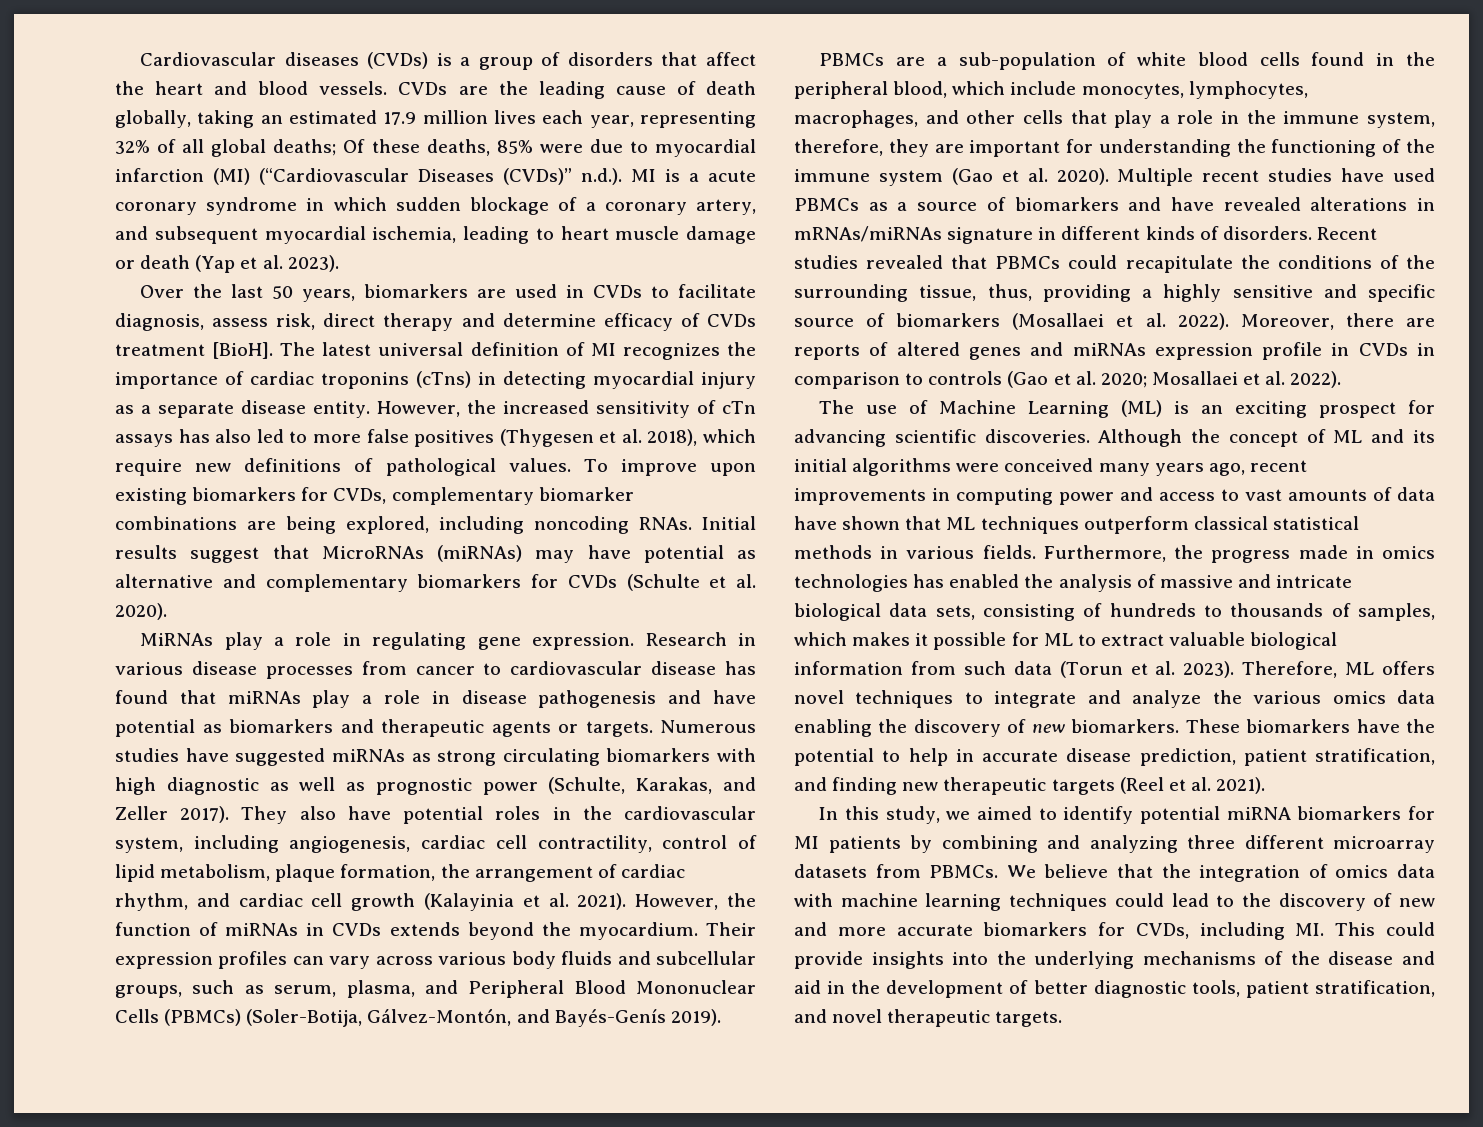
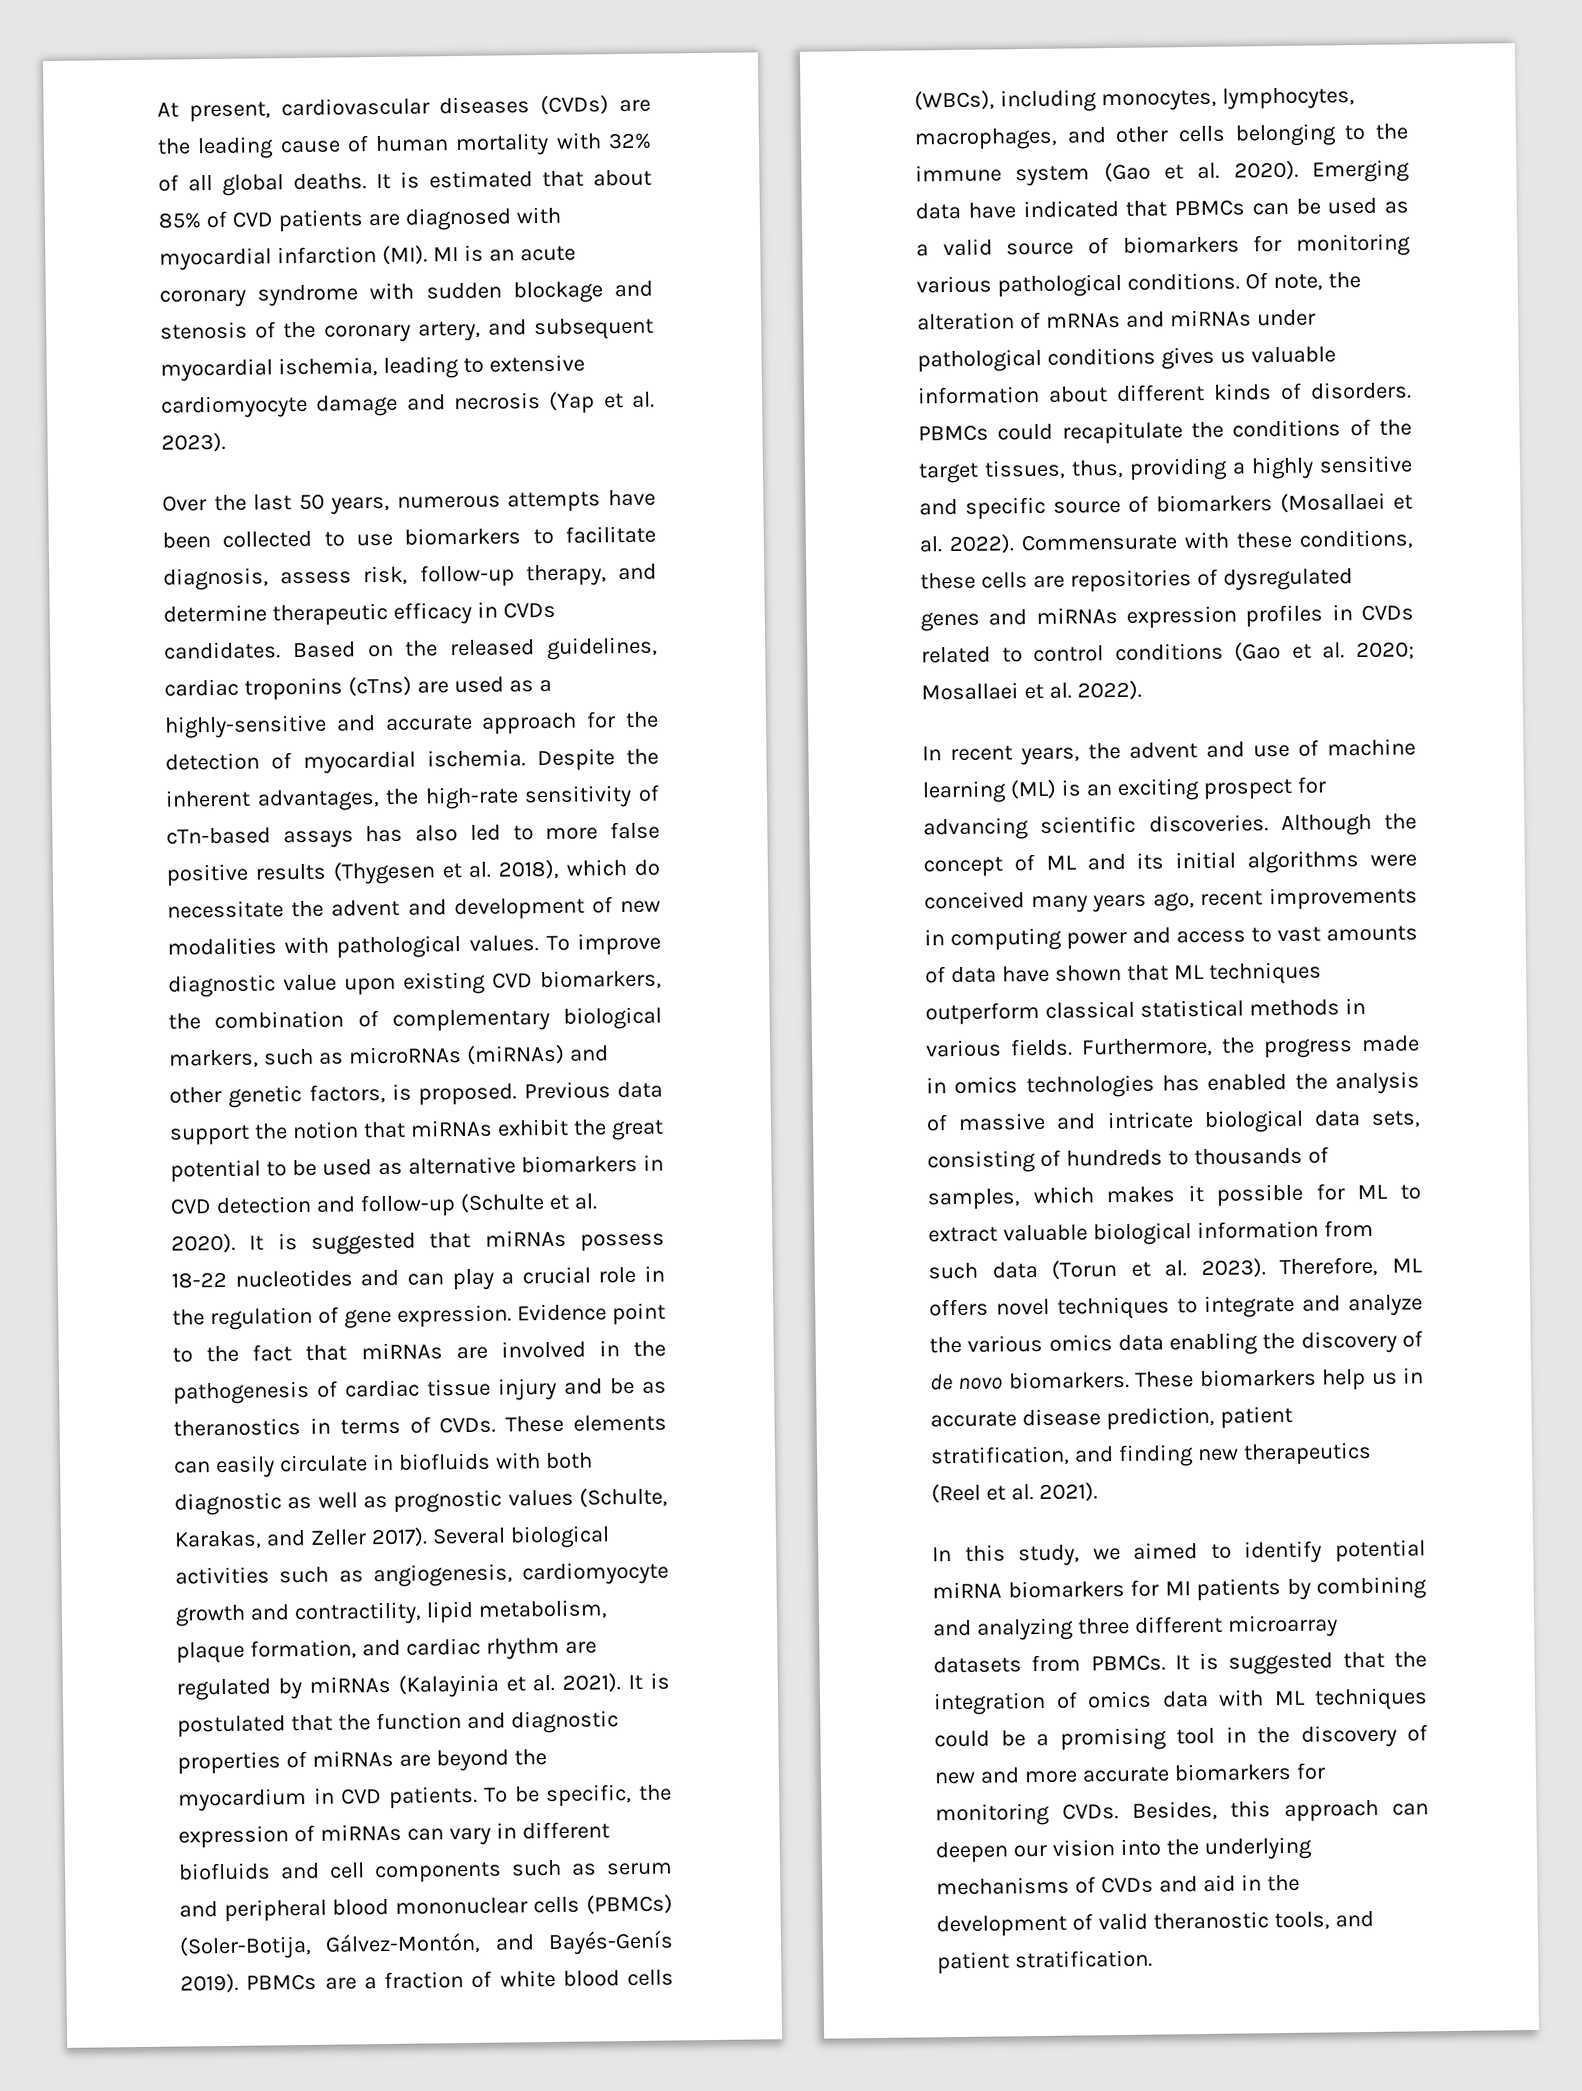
- Cardiovascular diseases (CVDs) is a group of disorders that affect the heart and blood vessels. CVDs are the leading cause of death globally, taking an estimated 17.9 million lives each year, representing 32% of all global deaths; Of these deaths, 85% were due to myocardial infarction (MI) (“Cardiovascular Diseases (CVDs)” n.d.). MI is a acute coronary syndrome in which sudden blockage of a coronary artery, and subsequent myocardial ischemia, leading to heart muscle damage or death (Yap et al. 2023).
+ At present, cardiovascular diseases (CVDs) are the leading cause of human mortality with 32% of all global deaths. It is estimated that about 85% of CVD patients are diagnosed with myocardial infarction (MI). MI is an acute coronary syndrome with sudden blockage and stenosis of the coronary artery, and subsequent myocardial ischemia, leading to extensive cardiomyocyte damage and necrosis (Yap et al. 2023).
- Over the last 50 years, biomarkers are used in CVDs to facilitate diagnosis, assess risk, direct therapy and determine efficacy of CVDs treatment [BioH]. The latest universal definition of MI recognizes the importance of cardiac troponins (cTns) in detecting myocardial injury as a separate disease entity. However, the increased sensitivity of cTn assays has also led to more false positives (Thygesen et al. 2018), which require new definitions of pathological values. To improve upon existing biomarkers for CVDs, complementary biomarker combinations are being explored, including noncoding RNAs. Initial results suggest that MicroRNAs (miRNAs) may have potential as alternative and complementary biomarkers for CVDs (Schulte et al. 2020).
- MiRNAs play a role in regulating gene expression. Research in various disease processes from cancer to cardiovascular disease has found that miRNAs play a role in disease pathogenesis and have potential as biomarkers and therapeutic agents or targets. Numerous studies have suggested miRNAs as strong circulating biomarkers with high diagnostic as well as prognostic power (Schulte, Karakas, and Zeller 2017).
+ Over the last 50 years, numerous attempts have been collected to use biomarkers to facilitate diagnosis, assess risk, follow-up therapy, and determine therapeutic efficacy in CVDs candidates. Based on the released guidelines, cardiac troponins (cTns) are used as a highly-sensitive and accurate approach for the detection of myocardial ischemia. Despite the inherent advantages, the high-rate sensitivity of cTn-based assays has also led to more false positive results (Thygesen et al. 2018), which do necessitate the advent and development of new modalities with pathological values. To improve diagnostic value upon existing CVD biomarkers, the combination of complementary biological markers, such as microRNAs (miRNAs) and other genetic factors, is proposed. Previous data support the notion that miRNAs exhibit the great potential to be used as alternative biomarkers in CVD detection and follow-up (Schulte et al. 2020). It is suggested that miRNAs possess 18-22 nucleotides and can play a crucial role in the regulation of gene expression. Evidence point to the fact that miRNAs are involved in the pathogenesis of cardiac tissue injury and be as theranostics in terms of CVDs. These elements can easily circulate in biofluids with both diagnostic as well as prognostic values (Schulte, Karakas, and Zeller 2017).
- They also have potential roles in the cardiovascular system, including angiogenesis, cardiac cell contractility, control of lipid metabolism, plaque formation, the arrangement of cardiac rhythm, and cardiac cell growth (Kalayinia et al. 2021). However, the function of miRNAs in CVDs extends beyond the myocardium. Their expression profiles can vary across various body fluids and subcellular groups, such as serum, plasma, and Peripheral Blood Mononuclear Cells (PBMCs) (Soler-Botija, Gálvez-Montón, and Bayés-Genís 2019).
- PBMCs are a sub-population of white blood cells found in the peripheral blood, which include monocytes, lymphocytes, macrophages, and other cells that play a role in the immune system, therefore, they are important for understanding the functioning of the immune system (Gao et al. 2020).
+ Several biological activities such as angiogenesis, cardiomyocyte growth and contractility, lipid metabolism, plaque formation, and cardiac rhythm are regulated by miRNAs (Kalayinia et al. 2021). It is postulated that the function and diagnostic properties of miRNAs are beyond the myocardium in CVD patients. To be specific, the expression of miRNAs can vary in different biofluids and cell components such as serum and peripheral blood mononuclear cells (PBMCs) (Soler-Botija, Gálvez-Montón, and Bayés-Genís 2019). PBMCs are a fraction of white blood cells (WBCs), including monocytes, lymphocytes, macrophages, and other cells belonging to the immune system (Gao et al. 2020).
- Multiple recent studies have used PBMCs as a source of biomarkers and have revealed alterations in mRNAs/miRNAs signature in different kinds of disorders. Recent studies revealed that PBMCs could recapitulate the conditions of the surrounding tissue, thus, providing a highly sensitive and specific source of biomarkers (Mosallaei et al. 2022).
+ Emerging data have indicated that PBMCs can be used as a valid source of biomarkers for monitoring various pathological conditions. Of note, the alteration of mRNAs and miRNAs under pathological conditions gives us valuable information about different kinds of disorders. PBMCs could recapitulate the conditions of the target tissues, thus, providing a highly sensitive and specific source of biomarkers (Mosallaei et al. 2022).
- Moreover, there are reports of altered genes and miRNAs expression profile in CVDs in comparison to controls (Gao et al. 2020; Mosallaei et al. 2022).
+ Commensurate with these conditions, these cells are repositories of dysregulated genes and miRNAs expression profiles in CVDs related to control conditions (Gao et al. 2020; Mosallaei et al. 2022).
- The use of Machine Learning (ML) is an exciting prospect for advancing scientific discoveries.
+ In recent years, the advent and use of machine learning (ML) is an exciting prospect for advancing scientific discoveries.
- Therefore, ML offers novel techniques to integrate and analyze the various omics data enabling the discovery of new biomarkers.
+ Therefore, ML offers novel techniques to integrate and analyze the various omics data enabling the discovery of de novo biomarkers.
- These biomarkers have the potential to help in accurate disease prediction, patient stratification, and finding new therapeutic targets (Reel et al. 2021).
+ These biomarkers help us in accurate disease prediction, patient stratification, and finding new therapeutics (Reel et al. 2021).
- We believe that the integration of omics data with machine learning techniques could lead to the discovery of new and more accurate biomarkers for CVDs, including MI. This could provide insights into the underlying mechanisms of the disease and aid in the development of better diagnostic tools, patient stratification, and novel therapeutic targets.
+ It is suggested that the integration of omics data with ML techniques could be a promising tool in the discovery of new and more accurate biomarkers for monitoring CVDs. Besides, this approach can deepen our vision into the underlying mechanisms of CVDs and aid in the development of valid theranostic tools, and patient stratification.

